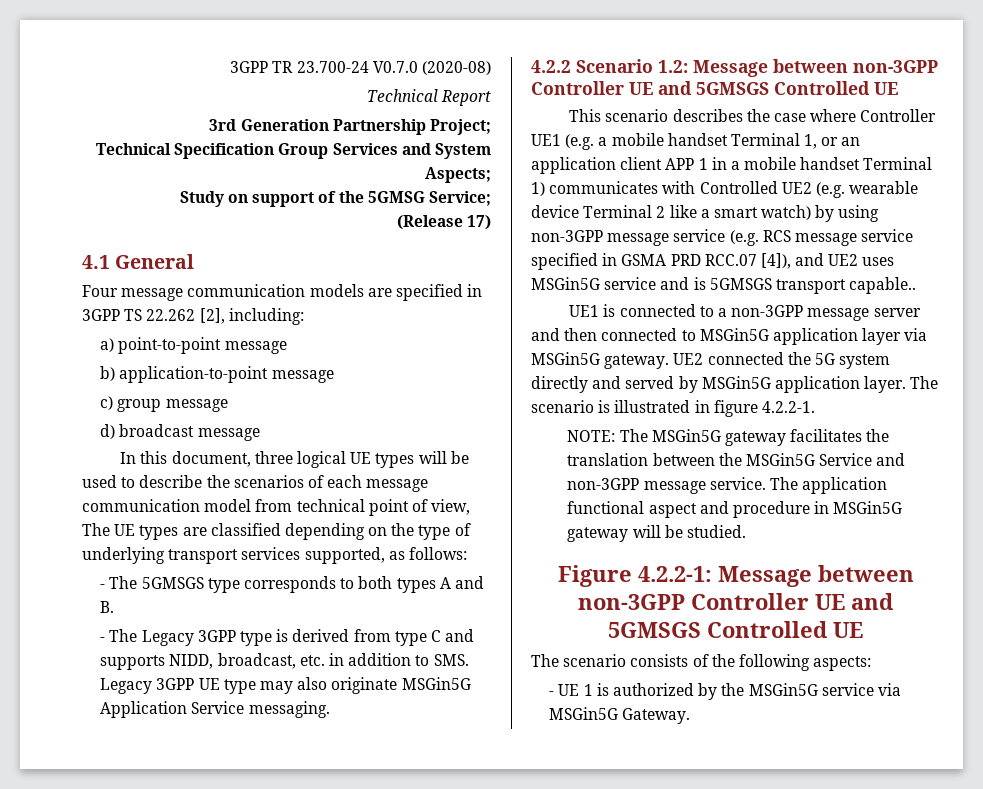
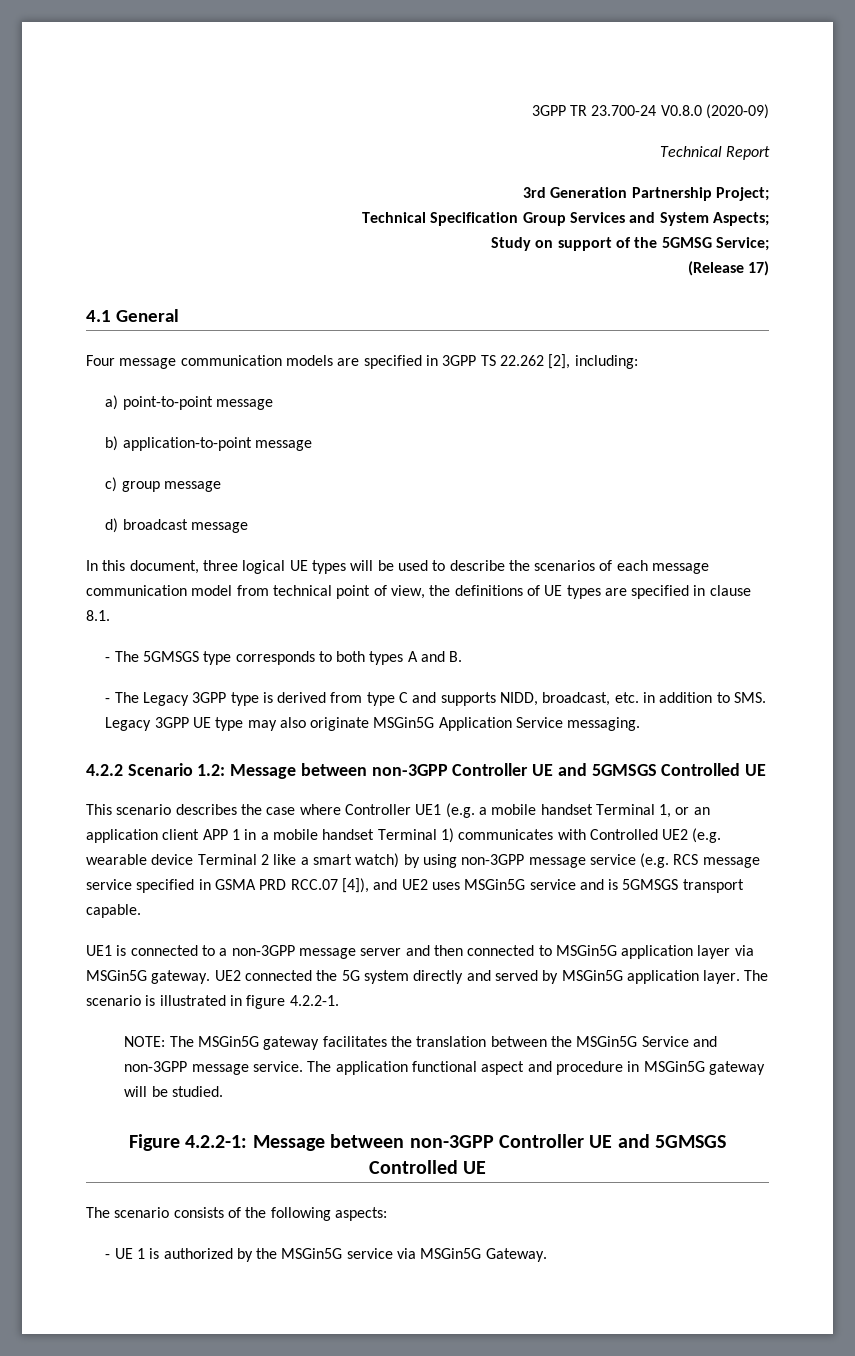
- 3GPP TR 23.700-24 V0.7.0 (2020-08)
+ 3GPP TR 23.700-24 V0.8.0 (2020-09)
- In this document, three logical UE types will be used to describe the scenarios of each message communication model from technical point of view, The UE types are classified depending on the type of underlying transport services supported, as follows:
+ In this document, three logical UE types will be used to describe the scenarios of each message communication model from technical point of view, the definitions of UE types are specified in clause 8.1.
- This scenario describes the case where Controller UE1 (e.g. a mobile handset Terminal 1, or an application client APP 1 in a mobile handset Terminal 1) communicates with Controlled UE2 (e.g. wearable device Terminal 2 like a smart watch) by using non-3GPP message service (e.g. RCS message service specified in GSMA PRD RCC.07 [4]), and UE2 uses MSGin5G service and is 5GMSGS transport capable..
+ This scenario describes the case where Controller UE1 (e.g. a mobile handset Terminal 1, or an application client APP 1 in a mobile handset Terminal 1) communicates with Controlled UE2 (e.g. wearable device Terminal 2 like a smart watch) by using non-3GPP message service (e.g. RCS message service specified in GSMA PRD RCC.07 [4]), and UE2 uses MSGin5G service and is 5GMSGS transport capable.

